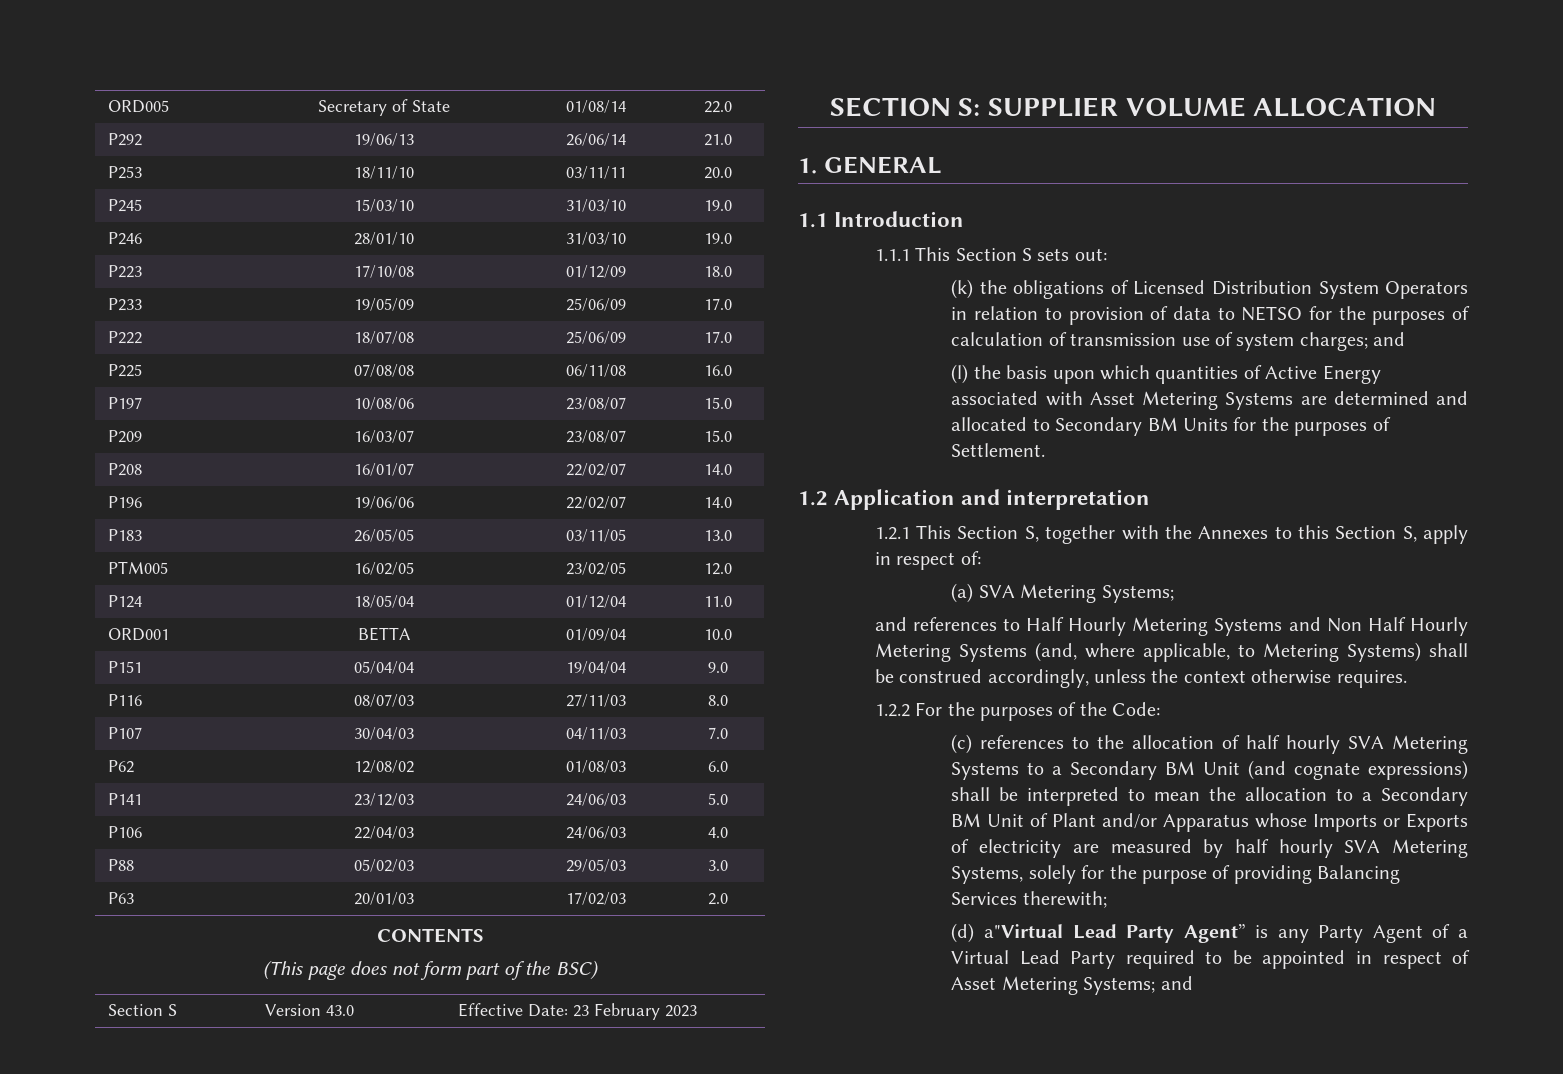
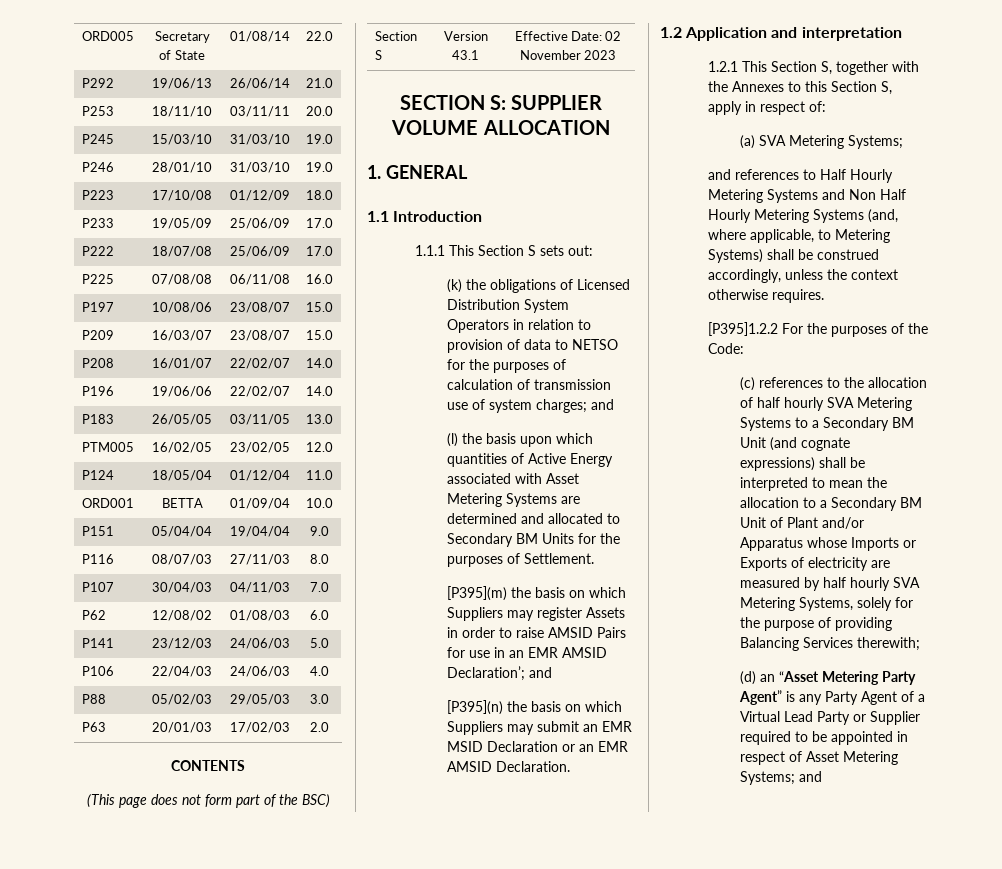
- Section S | Version 43.0 | Effective Date: 23 February 2023
+ Section S | Version 43.1 | Effective Date: 02 November 2023
+ [P395](m) the basis on which Suppliers may register Assets in order to raise AMSID Pairs for use in an EMR AMSID Declaration’; and
+ [P395](n) the basis on which Suppliers may submit an EMR MSID Declaration or an EMR AMSID Declaration.
- 1.2.2 For the purposes of the Code:
+ [P395]1.2.2 For the purposes of the Code:
- (d) a"Virtual Lead Party Agent” is any Party Agent of a Virtual Lead Party required to be appointed in respect of Asset Metering Systems; and
+ (d) an “Asset Metering Party Agent” is any Party Agent of a Virtual Lead Party or Supplier required to be appointed in respect of Asset Metering Systems; and

